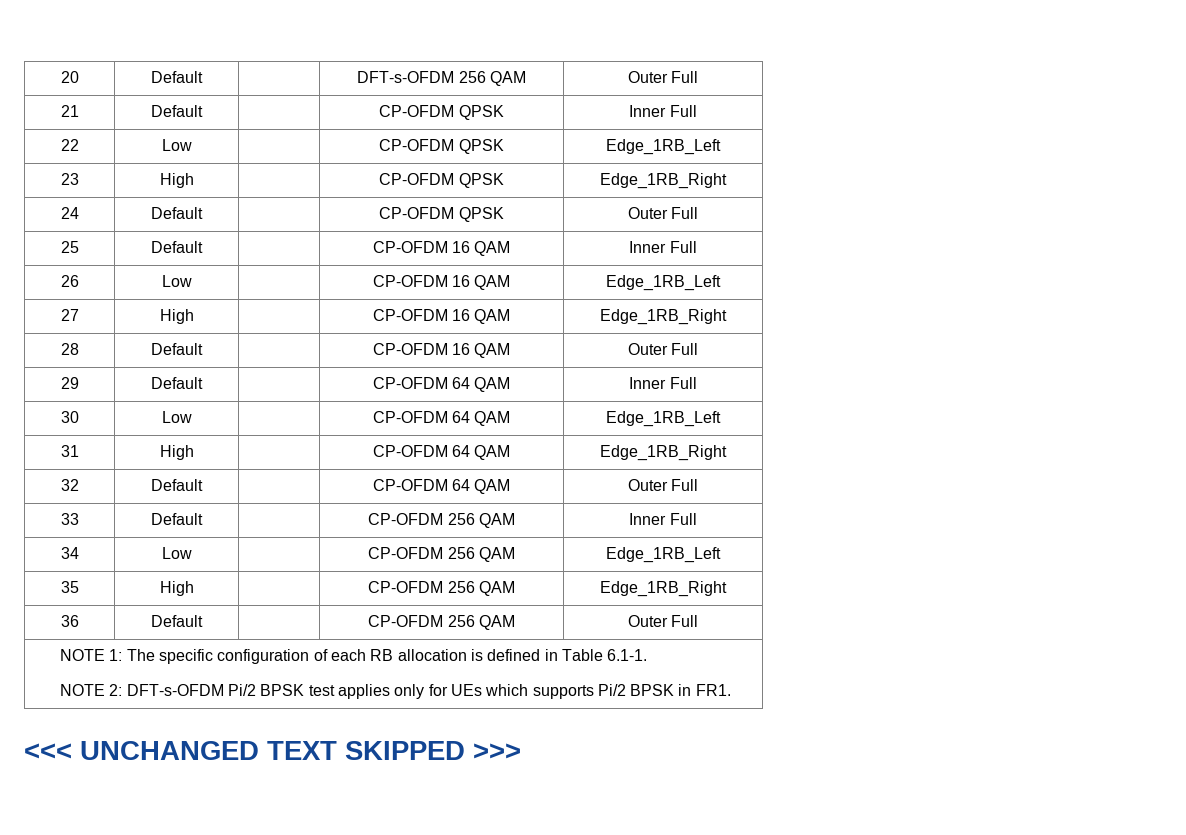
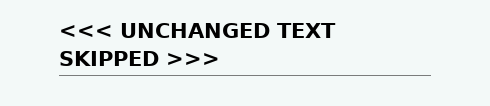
- 20 | Default | | DFT-s-OFDM 256 QAM | Outer Full
- 21 | Default | | CP-OFDM QPSK | Inner Full
- 22 | Low | | CP-OFDM QPSK | Edge_1RB_Left
- 23 | High | | CP-OFDM QPSK | Edge_1RB_Right
- 24 | Default | | CP-OFDM QPSK | Outer Full
- 25 | Default | | CP-OFDM 16 QAM | Inner Full
- 26 | Low | | CP-OFDM 16 QAM | Edge_1RB_Left
- 27 | High | | CP-OFDM 16 QAM | Edge_1RB_Right
- 28 | Default | | CP-OFDM 16 QAM | Outer Full
- 29 | Default | | CP-OFDM 64 QAM | Inner Full
- 30 | Low | | CP-OFDM 64 QAM | Edge_1RB_Left
- 31 | High | | CP-OFDM 64 QAM | Edge_1RB_Right
- 32 | Default | | CP-OFDM 64 QAM | Outer Full
- 33 | Default | | CP-OFDM 256 QAM | Inner Full
- 34 | Low | | CP-OFDM 256 QAM | Edge_1RB_Left
- 35 | High | | CP-OFDM 256 QAM | Edge_1RB_Right
- 36 | Default | | CP-OFDM 256 QAM | Outer Full
- NOTE 1: The specific configuration of each RB allocation is defined in Table 6.1-1.
- NOTE 2: DFT-s-OFDM Pi/2 BPSK test applies only for UEs which supports Pi/2 BPSK in FR1.

